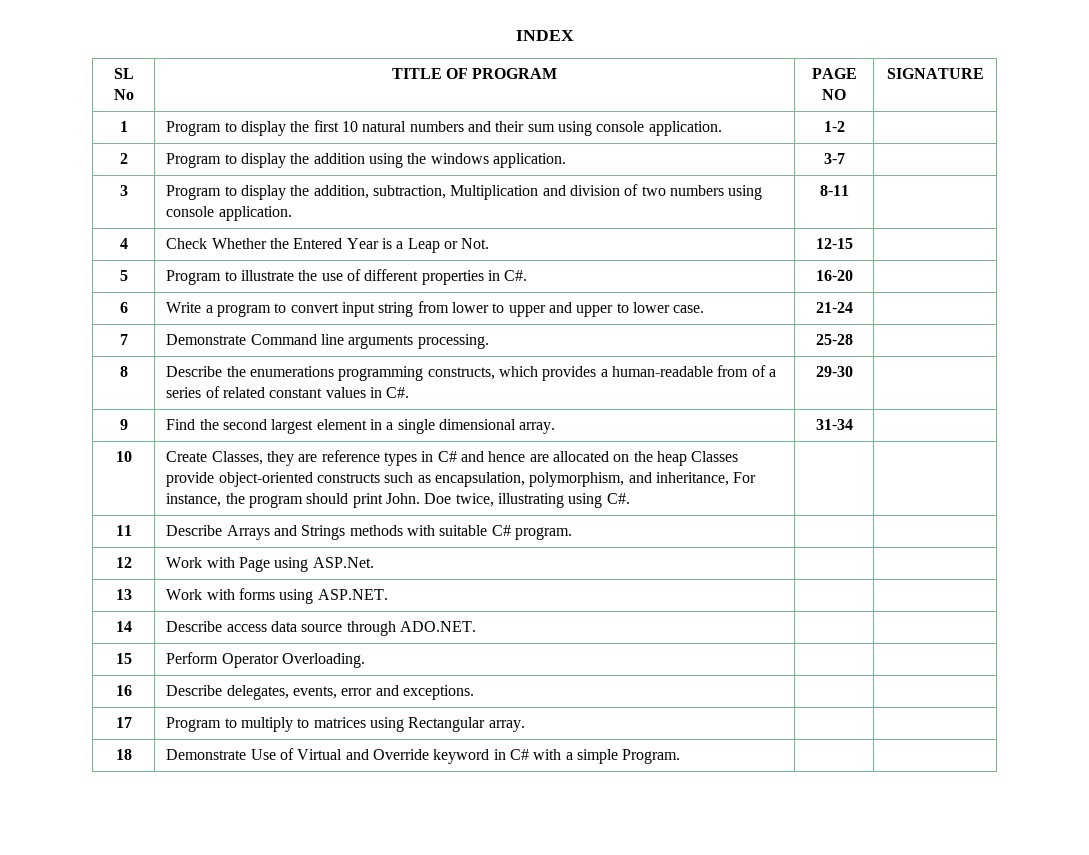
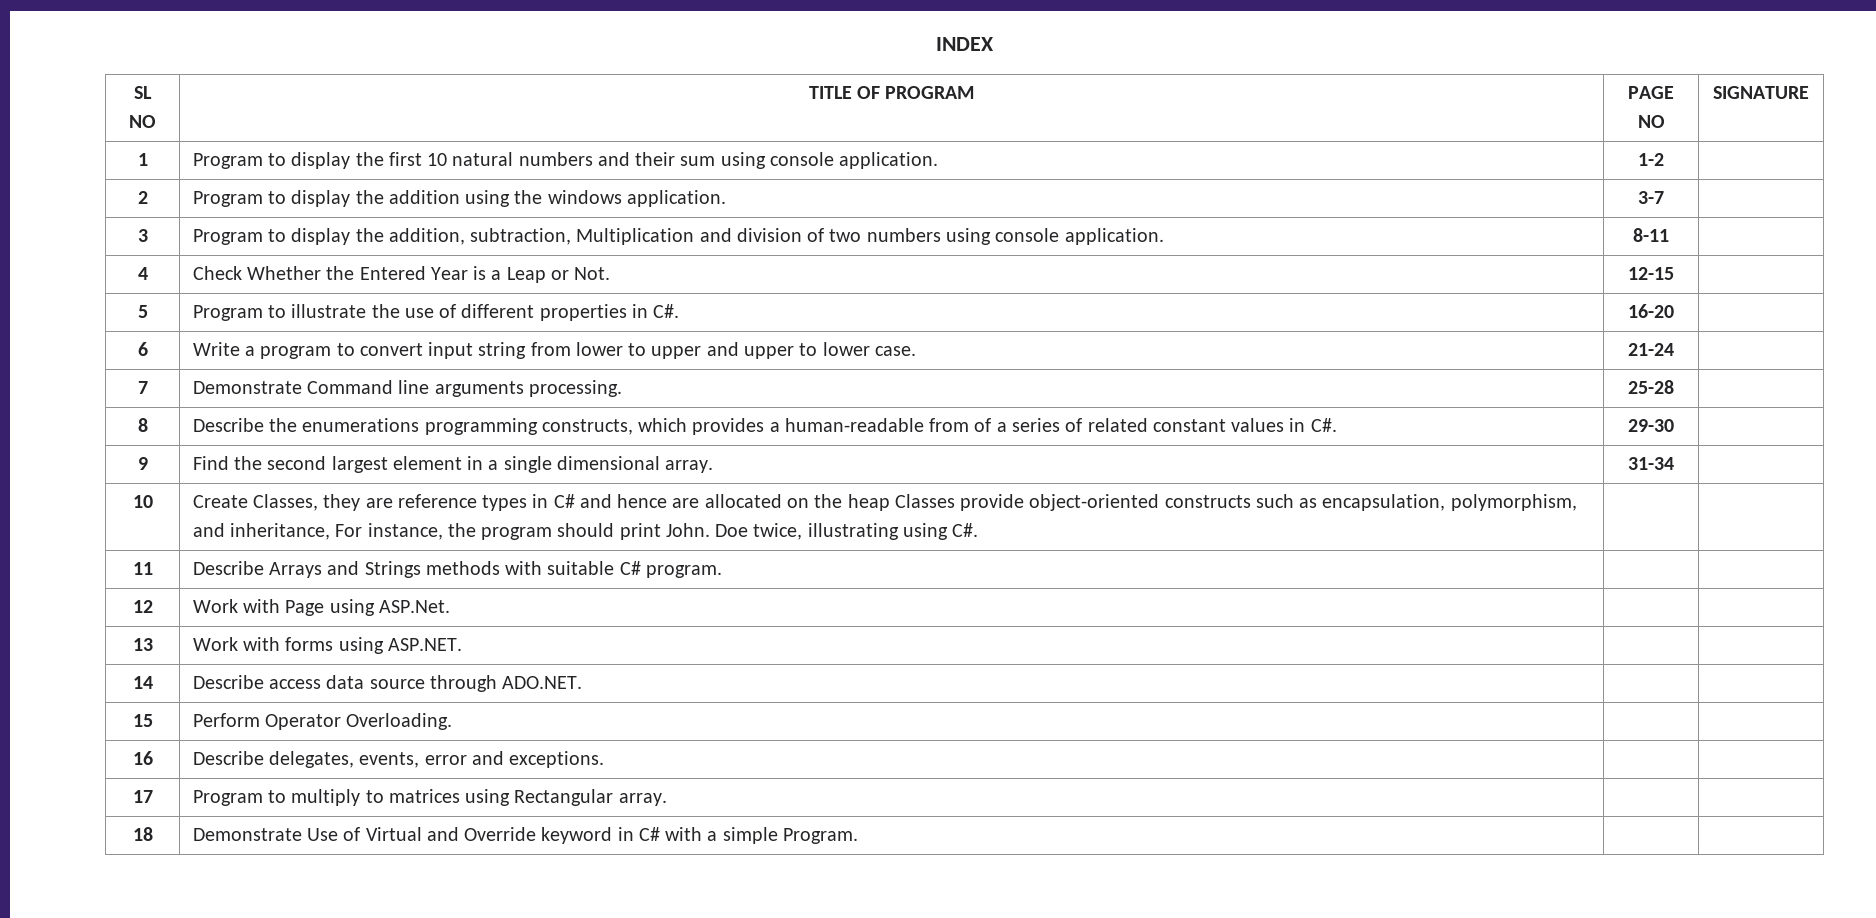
- SL No | TITLE OF PROGRAM | PAGE NO | SIGNATURE
+ SL NO | TITLE OF PROGRAM | PAGE NO | SIGNATURE

